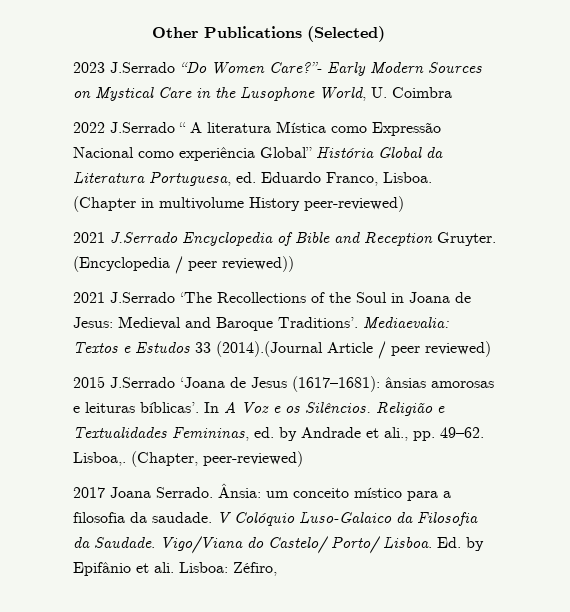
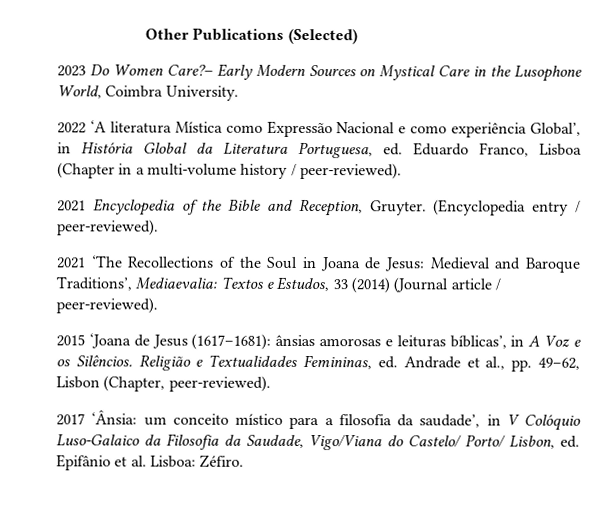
- 2023 J.Serrado “Do Women Care?”- Early Modern Sources on Mystical Care in the Lusophone World, U. Coimbra
+ 2023 Do Women Care?– Early Modern Sources on Mystical Care in the Lusophone World, Coimbra University.
- 2022 J.Serrado “ A literatura Mística como Expressão Nacional como experiência Global” História Global da Literatura Portuguesa, ed. Eduardo Franco, Lisboa. (Chapter in multivolume History peer-reviewed)
- 2021 J.Serrado Encyclopedia of Bible and Reception Gruyter.
+ 2022 ‘A literatura Mística como Expressão Nacional e como experiência Global’, in História Global da Literatura Portuguesa, ed. Eduardo Franco, Lisboa (Chapter in a multi-volume history / peer-reviewed).
+ 2021 Encyclopedia of the Bible and Reception, Gruyter.
- (Encyclopedia / peer reviewed))
- 2021 J.Serrado ‘The Recollections of the Soul in Joana de Jesus: Medieval and Baroque Traditions’. Mediaevalia: Textos e Estudos 33 (2014).(Journal Article / peer reviewed)
+ (Encyclopedia entry / peer-reviewed).
+ 2021 ‘The Recollections of the Soul in Joana de Jesus: Medieval and Baroque Traditions’, Mediaevalia: Textos e Estudos, 33 (2014) (Journal article / peer-reviewed).
- 2015 J.Serrado ‘Joana de Jesus (1617–1681): ânsias amorosas e leituras bíblicas’. In A Voz e os Silêncios.
+ 2015 ‘Joana de Jesus (1617–1681): ânsias amorosas e leituras bíblicas’, in A Voz e os Silêncios.
- Religião e Textualidades Femininas, ed. by Andrade et ali., pp. 49–62. Lisboa,. (Chapter, peer-reviewed)
- 2017 Joana Serrado. Ânsia: um conceito místico para a filosofia da saudade. V Colóquio Luso-Galaico da Filosofia da Saudade. Vigo/Viana do Castelo/ Porto/ Lisboa. Ed. by Epifânio et ali. Lisboa: Zéfiro,
+ Religião e Textualidades Femininas, ed. Andrade et al., pp. 49–62, Lisbon (Chapter, peer-reviewed).
+ 2017 ‘Ânsia: um conceito místico para a filosofia da saudade’, in V Colóquio Luso-Galaico da Filosofia da Saudade, Vigo/Viana do Castelo/ Porto/ Lisbon, ed. Epifânio et al. Lisboa: Zéfiro.

